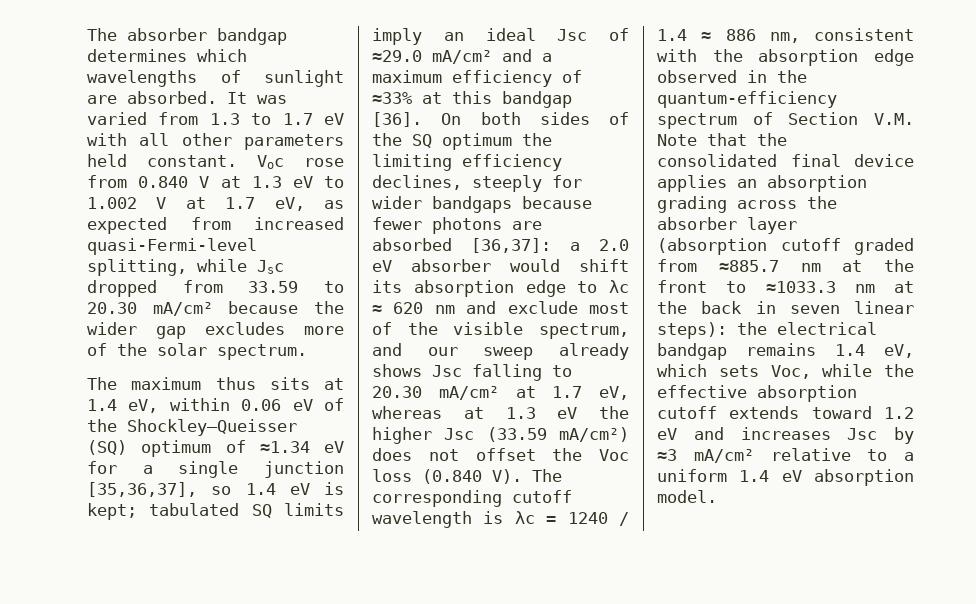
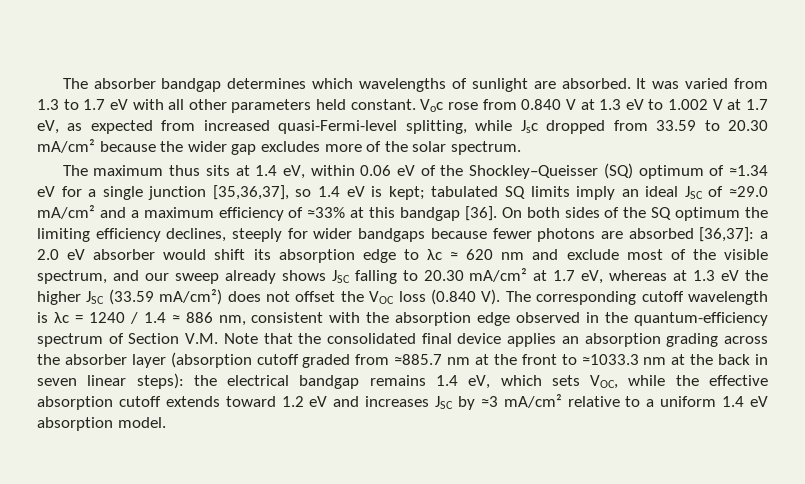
- The maximum thus sits at 1.4 eV, within 0.06 eV of the Shockley–Queisser (SQ) optimum of ≈1.34 eV for a single junction [35,36,37], so 1.4 eV is kept; tabulated SQ limits imply an ideal Jsc of ≈29.0 mA/cm² and a maximum efficiency of ≈33% at this bandgap [36].
+ The maximum thus sits at 1.4 eV, within 0.06 eV of the Shockley–Queisser (SQ) optimum of ≈1.34 eV for a single junction [35,36,37], so 1.4 eV is kept; tabulated SQ limits imply an ideal JSC of ≈29.0 mA/cm² and a maximum efficiency of ≈33% at this bandgap [36].
- a 2.0 eV absorber would shift its absorption edge to λc ≈ 620 nm and exclude most of the visible spectrum, and our sweep already shows Jsc falling to 20.30 mA/cm² at 1.7 eV, whereas at 1.3 eV the higher Jsc (33.59 mA/cm²) does not offset the Voc loss (0.840 V). The corresponding cutoff wavelength is λc = 1240 / 1.4 ≈ 886 nm, consistent with the absorption edge observed in the quantum-efficiency spectrum of Section V.M. Note that the consolidated final device applies an absorption grading across the absorber layer (absorption cutoff graded from ≈885.7 nm at the front to ≈1033.3 nm at the back in seven linear steps):
+ a 2.0 eV absorber would shift its absorption edge to λc ≈ 620 nm and exclude most of the visible spectrum, and our sweep already shows JSC falling to 20.30 mA/cm² at 1.7 eV, whereas at 1.3 eV the higher JSC (33.59 mA/cm²) does not offset the VOC loss (0.840 V). The corresponding cutoff wavelength is λc = 1240 / 1.4 ≈ 886 nm, consistent with the absorption edge observed in the quantum-efficiency spectrum of Section V.M. Note that the consolidated final device applies an absorption grading across the absorber layer (absorption cutoff graded from ≈885.7 nm at the front to ≈1033.3 nm at the back in seven linear steps):
- the electrical bandgap remains 1.4 eV, which sets Voc, while the effective absorption cutoff extends toward 1.2 eV and increases Jsc by ≈3 mA/cm² relative to a uniform 1.4 eV absorption model.
+ the electrical bandgap remains 1.4 eV, which sets VOC, while the effective absorption cutoff extends toward 1.2 eV and increases JSC by ≈3 mA/cm² relative to a uniform 1.4 eV absorption model.

